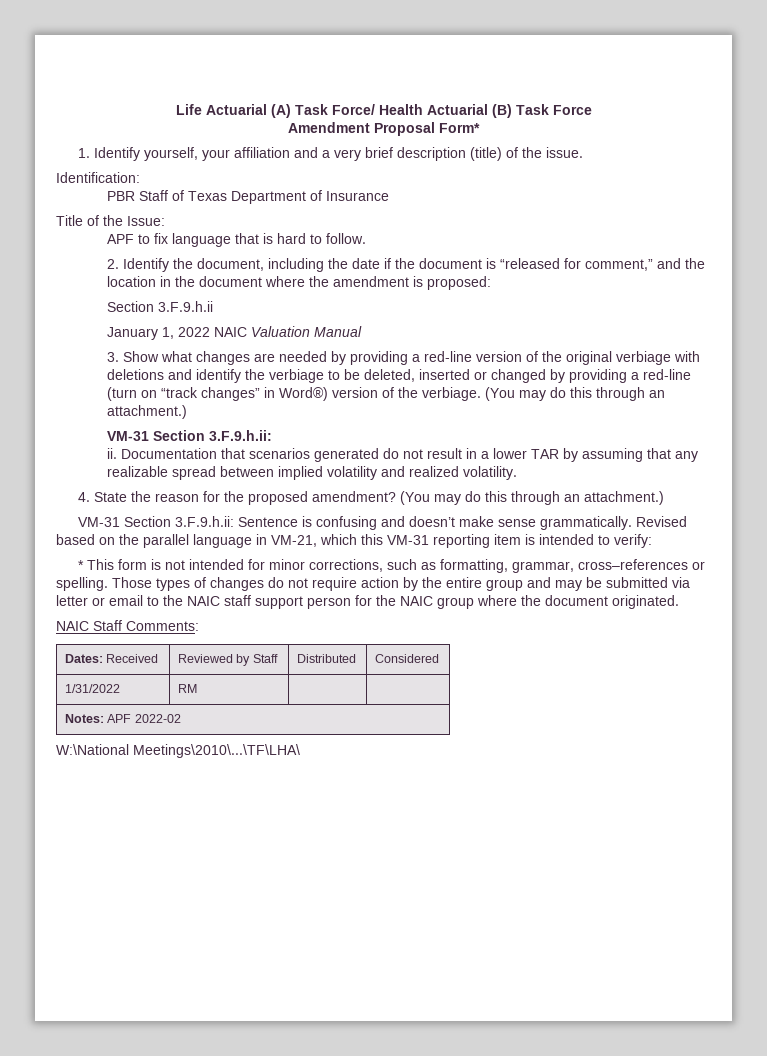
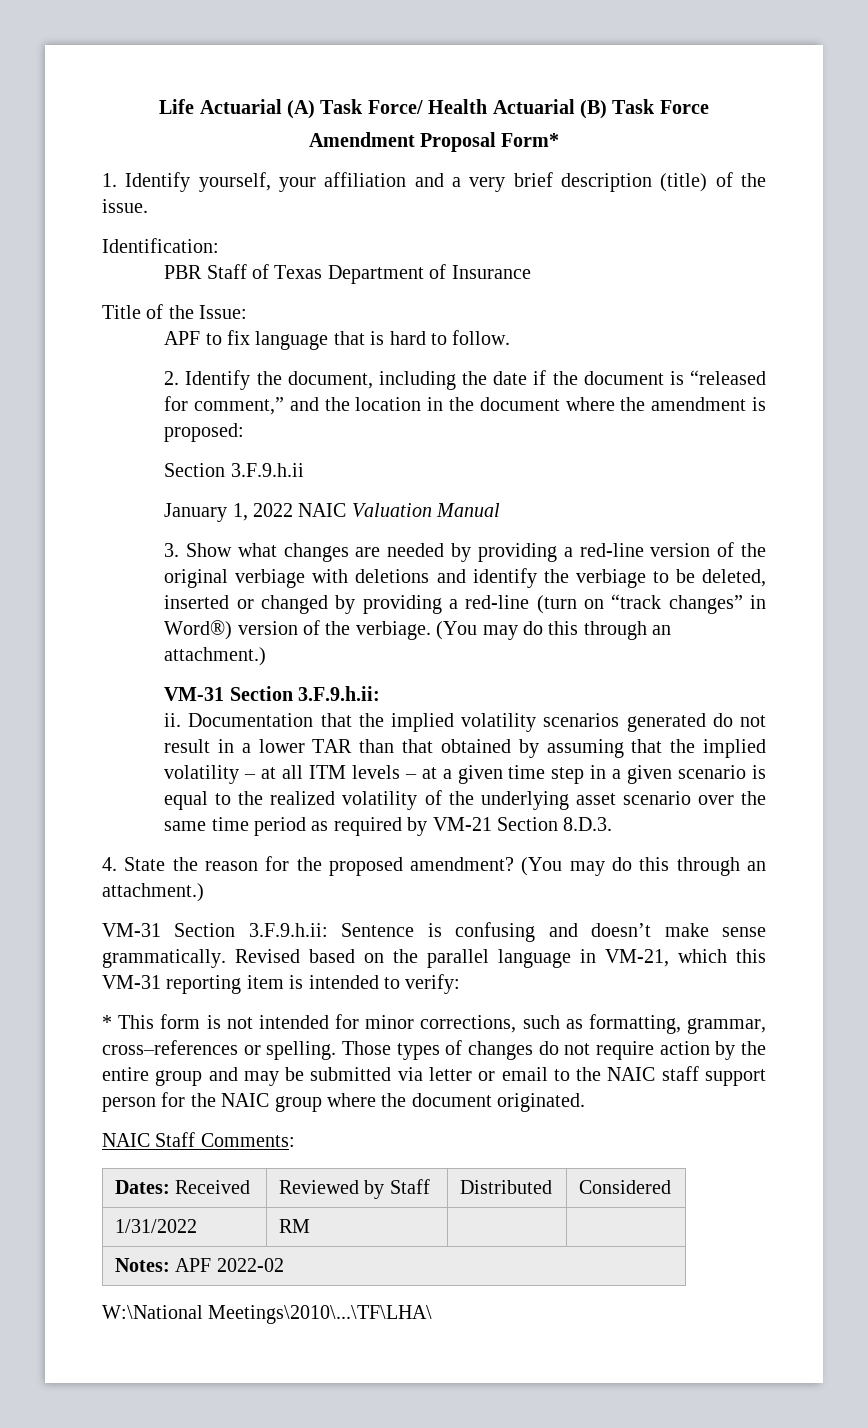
- Documentation that scenarios generated do not result in a lower TAR by assuming that any realizable spread between implied volatility and realized volatility.
+ Documentation that the implied volatility scenarios generated do not result in a lower TAR than that obtained by assuming that the implied volatility – at all ITM levels – at a given time step in a given scenario is equal to the realized volatility of the underlying asset scenario over the same time period as required by VM-21 Section 8.D.3.

